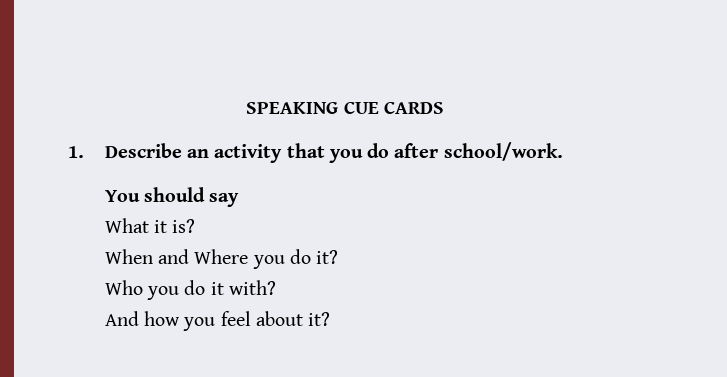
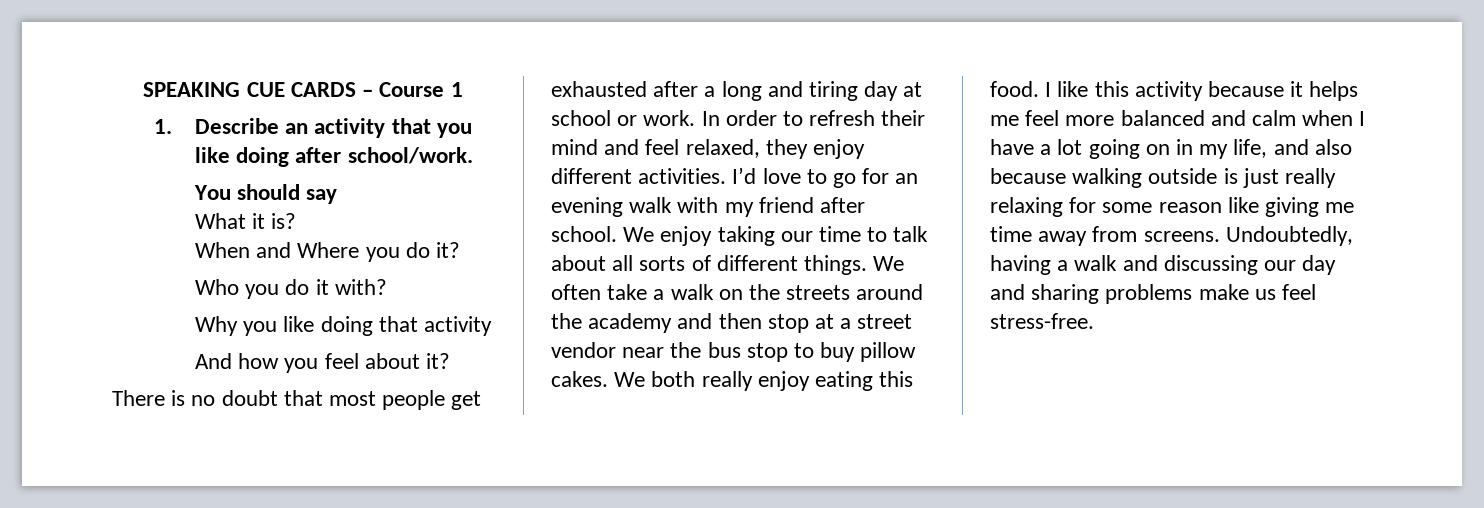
- SPEAKING CUE CARDS
+ SPEAKING CUE CARDS – Course 1
- 1. Describe an activity that you do after school/work.
+ 1. Describe an activity that you like doing after school/work.
+ Why you like doing that activity
+ There is no doubt that most people get exhausted after a long and tiring day at school or work. In order to refresh their mind and feel relaxed, they enjoy different activities. I’d love to go for an evening walk with my friend after school. We enjoy taking our time to talk about all sorts of different things. We often take a walk on the streets around the academy and then stop at a street vendor near the bus stop to buy pillow cakes. We both really enjoy eating this food. I like this activity because it helps me feel more balanced and calm when I have a lot going on in my life, and also because walking outside is just really relaxing for some reason like giving me time away from screens. Undoubtedly, having a walk and discussing our day and sharing problems make us feel stress-free.

